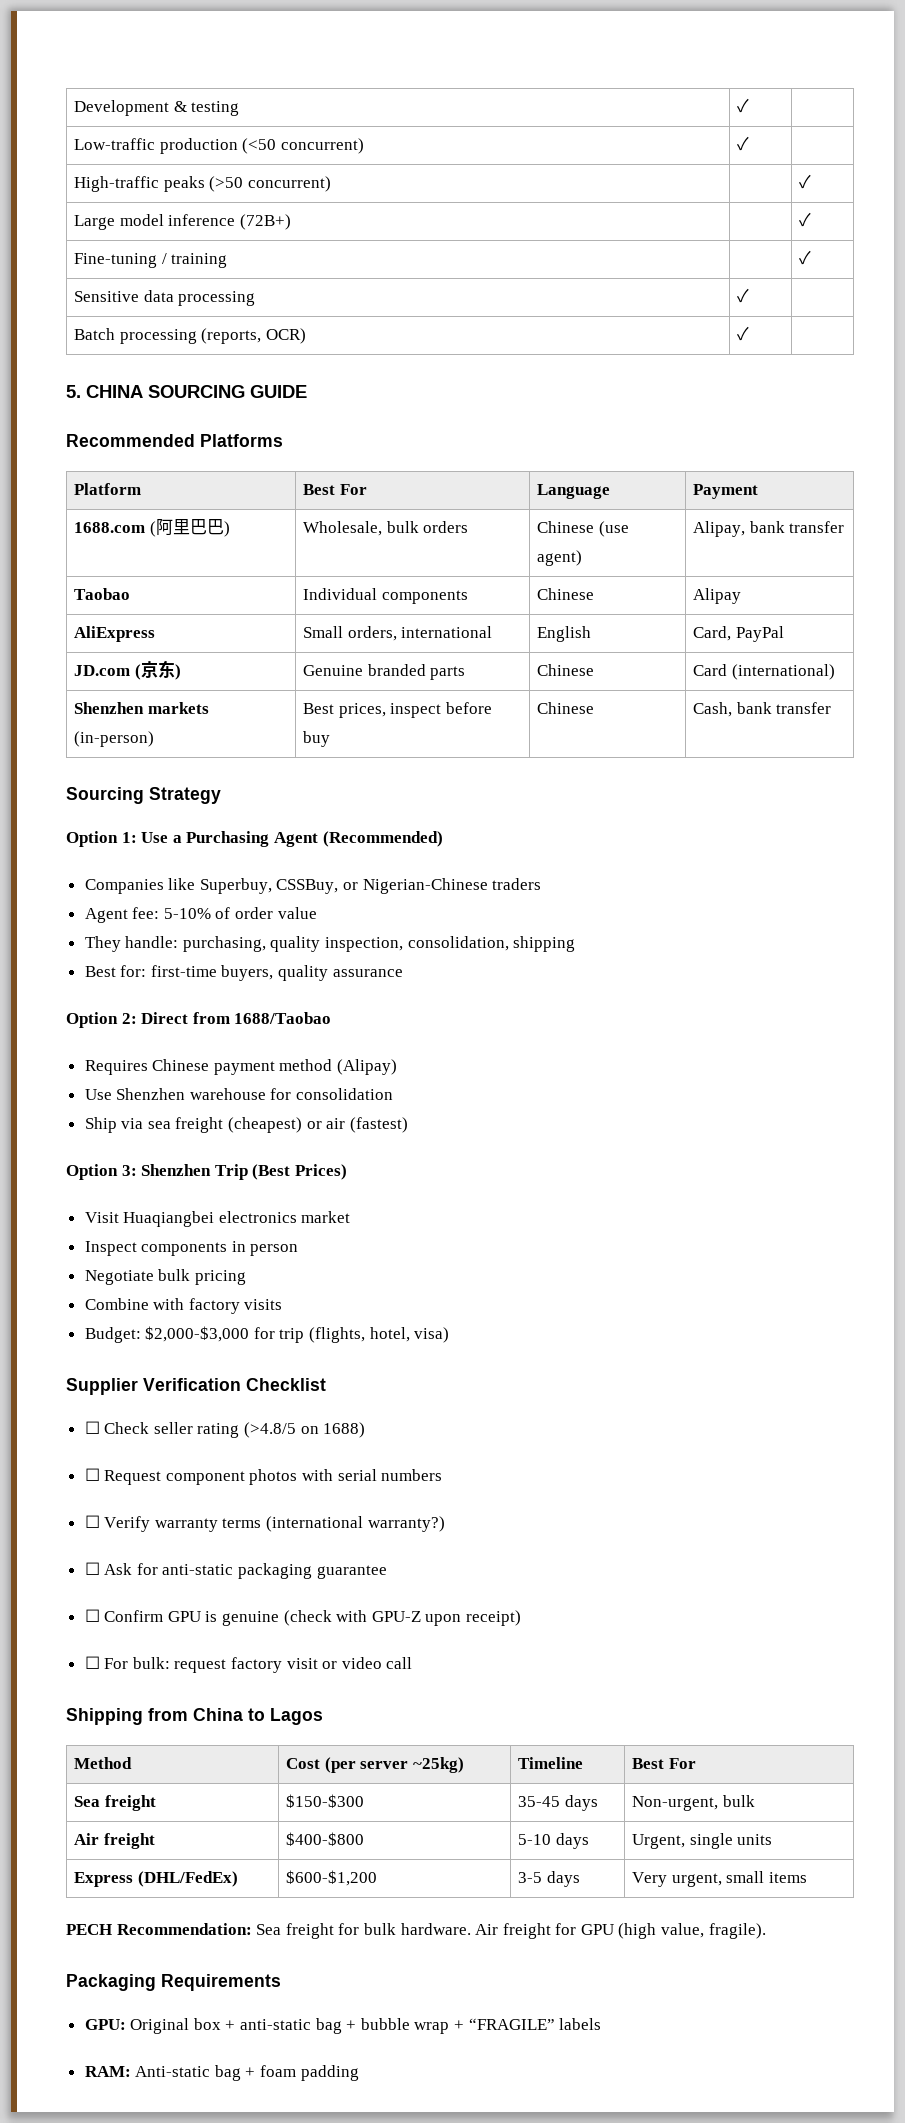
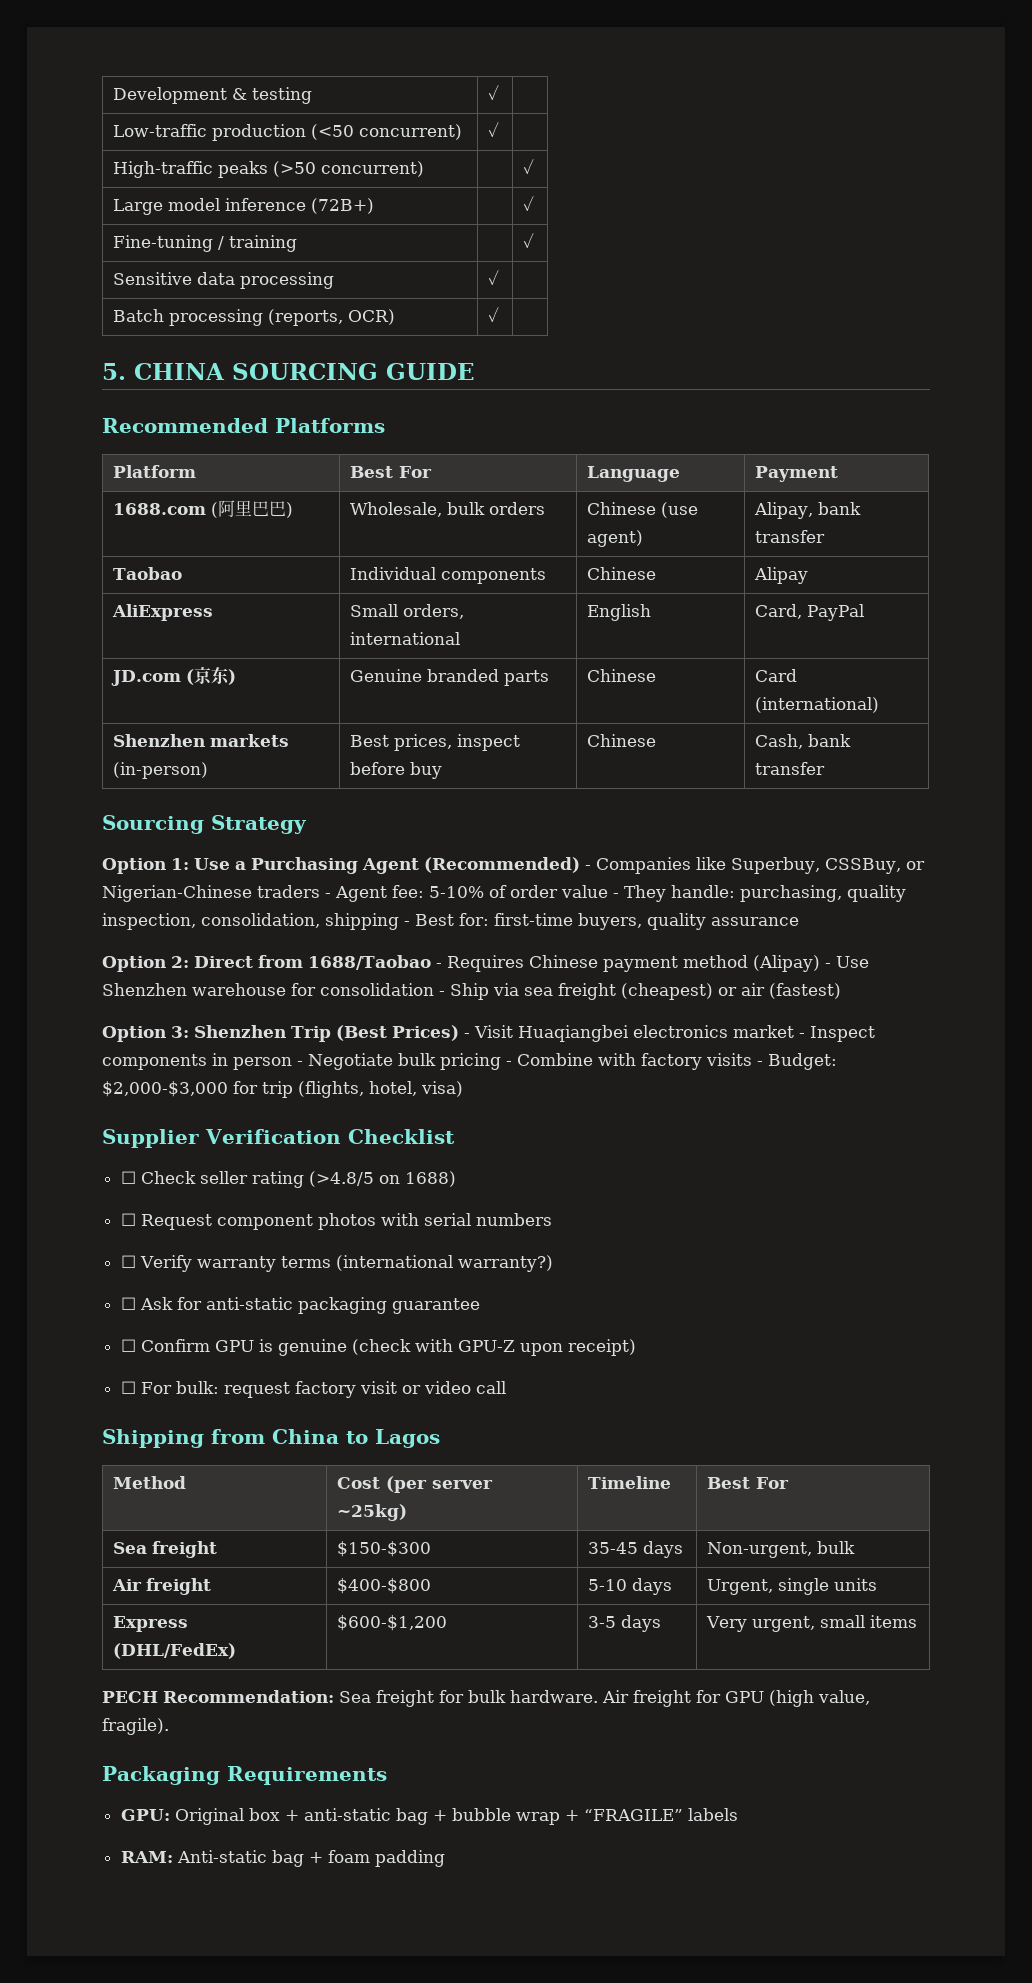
- Option 1: Use a Purchasing Agent (Recommended)
- Companies like Superbuy, CSSBuy, or Nigerian-Chinese traders
- Agent fee: 5-10% of order value
- They handle: purchasing, quality inspection, consolidation, shipping
- Best for: first-time buyers, quality assurance
+ Option 1: Use a Purchasing Agent (Recommended) - Companies like Superbuy, CSSBuy, or Nigerian-Chinese traders - Agent fee: 5-10% of order value - They handle: purchasing, quality inspection, consolidation, shipping - Best for: first-time buyers, quality assurance
- Option 2: Direct from 1688/Taobao
- Requires Chinese payment method (Alipay)
- Use Shenzhen warehouse for consolidation
- Ship via sea freight (cheapest) or air (fastest)
+ Option 2: Direct from 1688/Taobao - Requires Chinese payment method (Alipay) - Use Shenzhen warehouse for consolidation - Ship via sea freight (cheapest) or air (fastest)
- Option 3: Shenzhen Trip (Best Prices)
- Visit Huaqiangbei electronics market
- Inspect components in person
- Negotiate bulk pricing
- Combine with factory visits
- Budget: $2,000-$3,000 for trip (flights, hotel, visa)
+ Option 3: Shenzhen Trip (Best Prices) - Visit Huaqiangbei electronics market - Inspect components in person - Negotiate bulk pricing - Combine with factory visits - Budget: $2,000-$3,000 for trip (flights, hotel, visa)

